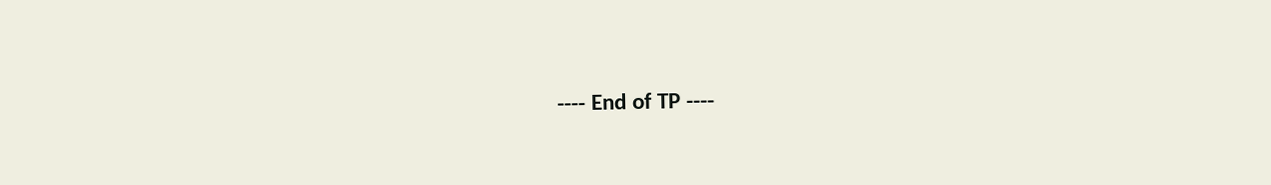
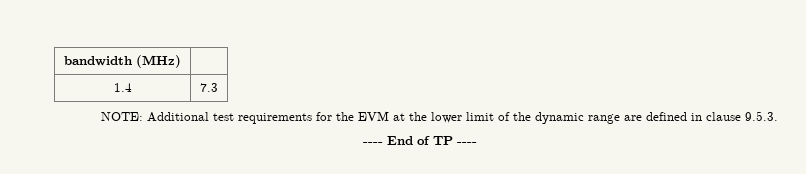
+ bandwidth (MHz) |
+ 1.4 | 7.3
+ NOTE: Additional test requirements for the EVM at the lower limit of the dynamic range are defined in clause 9.5.3.

